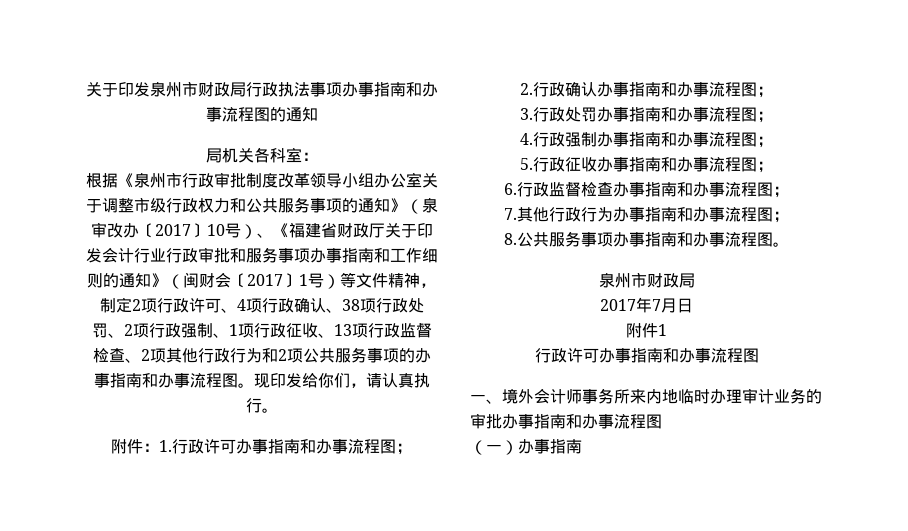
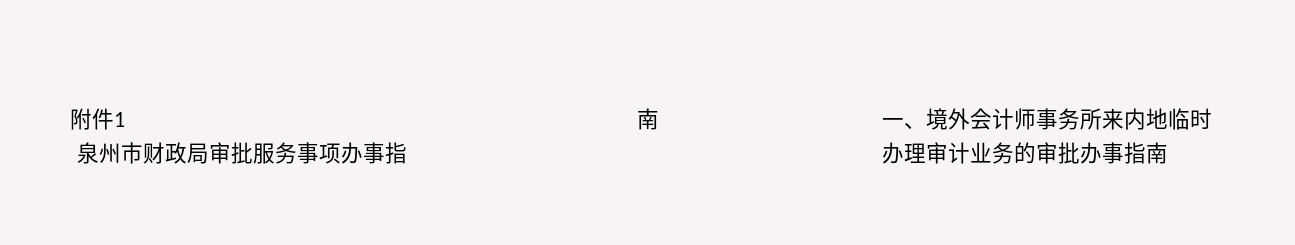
- 关于印发泉州市财政局行政执法事项办事指南和办事流程图的通知
- 局机关各科室：
- 根据《泉州市行政审批制度改革领导小组办公室关于调整市级行政权力和公共服务事项的通知》（泉审改办〔2017〕10号）、《福建省财政厅关于印发会计行业行政审批和服务事项办事指南和工作细则的通知》（闽财会〔2017〕1号）等文件精神，制定2项行政许可、4项行政确认、38项行政处罚、2项行政强制、1项行政征收、13项行政监督检查、2项其他行政行为和2项公共服务事项的办事指南和办事流程图。现印发给你们，请认真执行。
- 附件：1.行政许可办事指南和办事流程图；
- 2.行政确认办事指南和办事流程图；
- 3.行政处罚办事指南和办事流程图；
- 4.行政强制办事指南和办事流程图；
- 5.行政征收办事指南和办事流程图；
- 6.行政监督检查办事指南和办事流程图；
- 7.其他行政行为办事指南和办事流程图；
- 8.公共服务事项办事指南和办事流程图。
- 泉州市财政局
- 2017年7月日
  附件1
- 行政许可办事指南和办事流程图
+ 泉州市财政局审批服务事项办事指南
- 一、境外会计师事务所来内地临时办理审计业务的审批办事指南和办事流程图
- （一）办事指南
+ 一、境外会计师事务所来内地临时办理审计业务的审批办事指南

